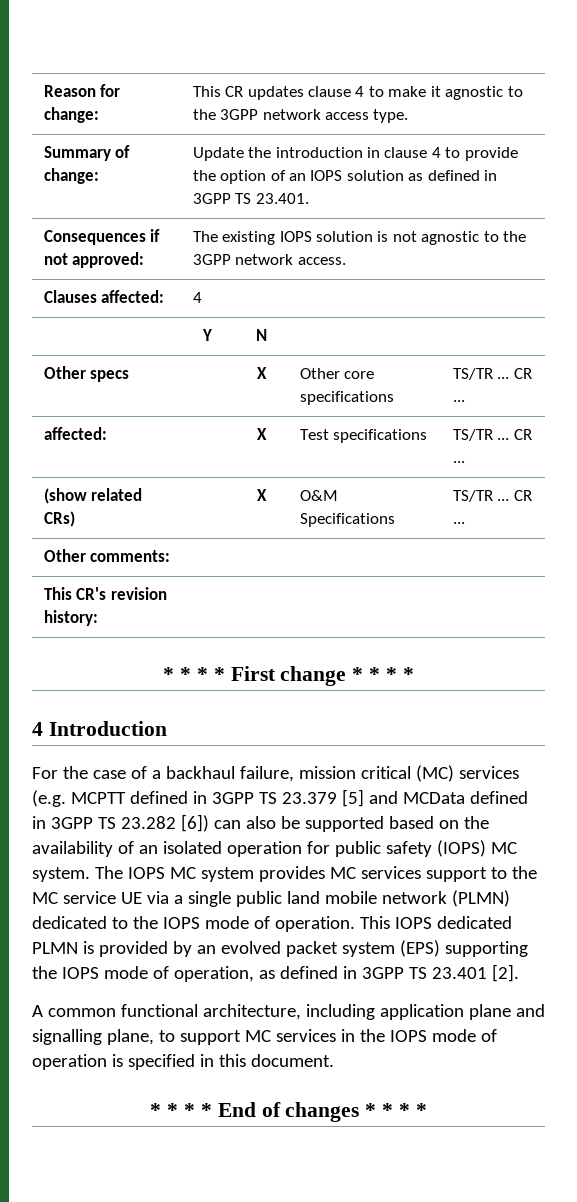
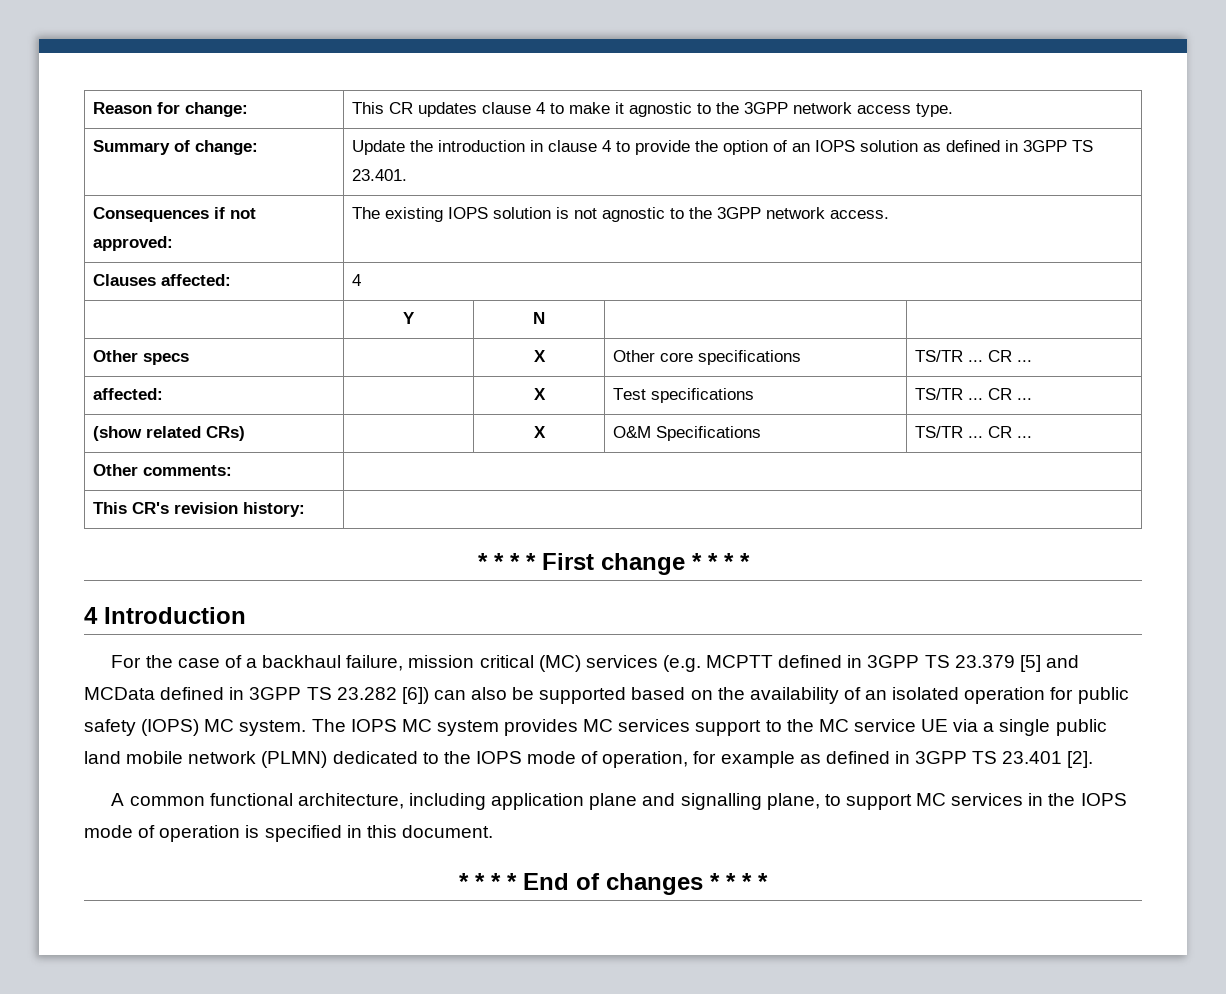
- The IOPS MC system provides MC services support to the MC service UE via a single public land mobile network (PLMN) dedicated to the IOPS mode of operation. This IOPS dedicated PLMN is provided by an evolved packet system (EPS) supporting the IOPS mode of operation, as defined in 3GPP TS 23.401 [2].
+ The IOPS MC system provides MC services support to the MC service UE via a single public land mobile network (PLMN) dedicated to the IOPS mode of operation, for example as defined in 3GPP TS 23.401 [2].

